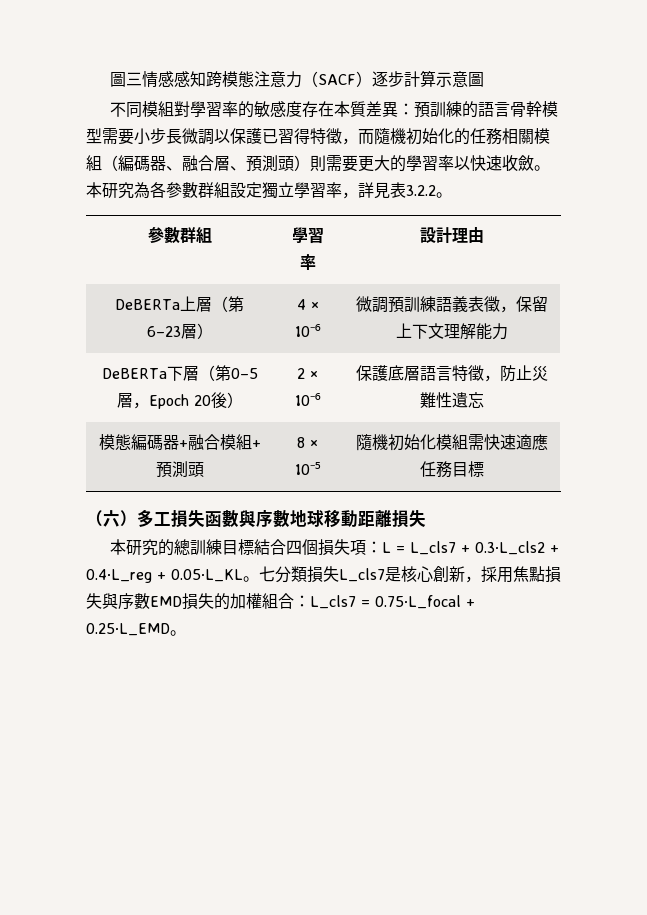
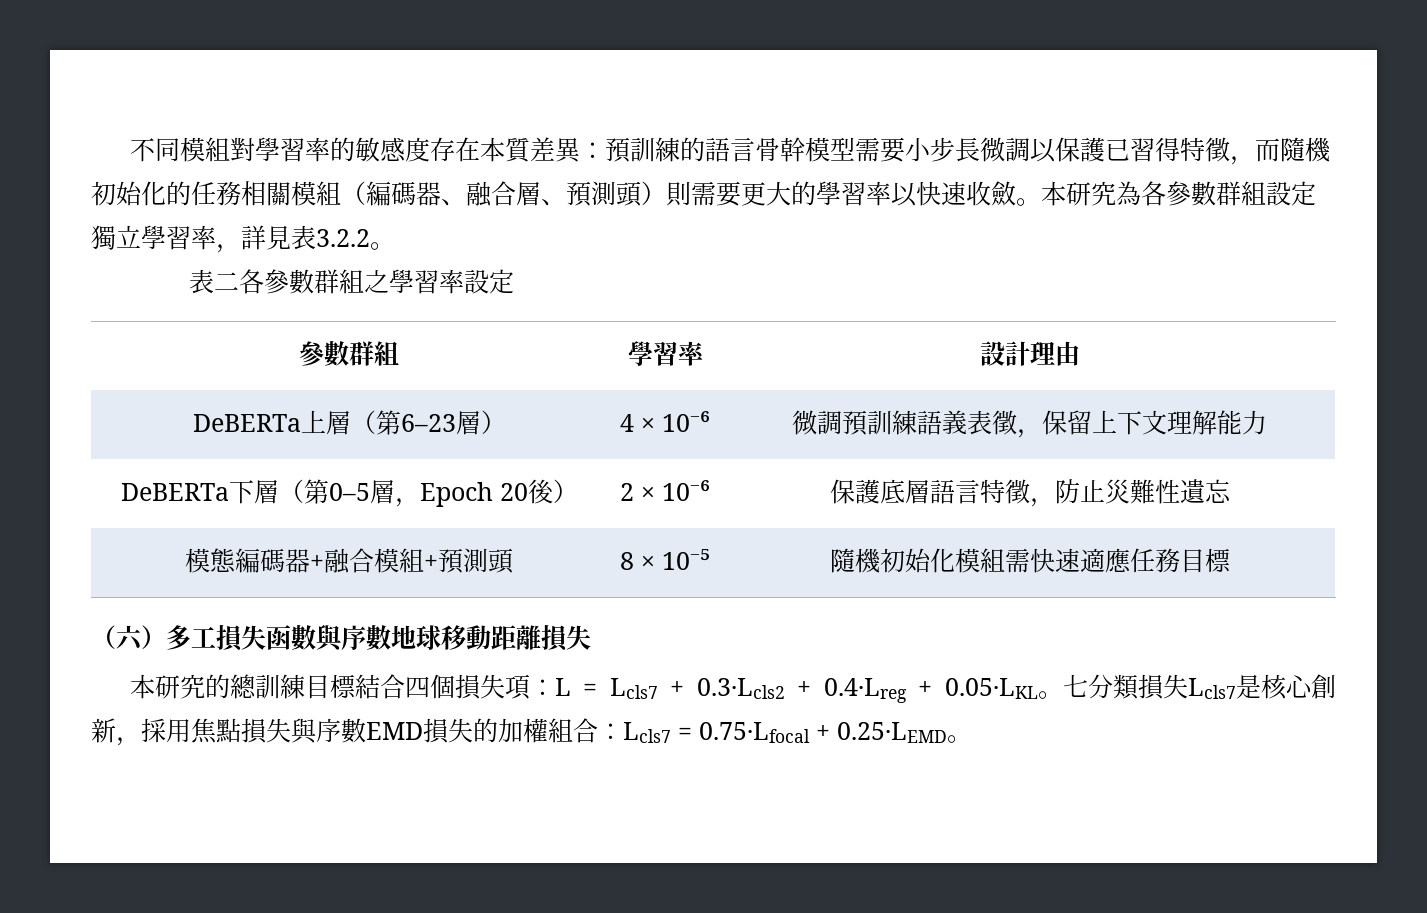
- 圖三情感感知跨模態注意力（SACF）逐步計算示意圖
+ 表二各參數群組之學習率設定
- 本研究的總訓練目標結合四個損失項：L = L_cls7 + 0.3·L_cls2 + 0.4·L_reg + 0.05·L_KL。
+ 本研究的總訓練目標結合四個損失項：L = Lcls7 + 0.3·Lcls2 + 0.4·Lreg + 0.05·LKL。
- 七分類損失L_cls7是核心創新，採用焦點損失與序數EMD損失的加權組合：L_cls7 = 0.75·L_focal + 0.25·L_EMD。
+ 七分類損失Lcls7是核心創新，採用焦點損失與序數EMD損失的加權組合：Lcls7 = 0.75·Lfocal + 0.25·LEMD。

